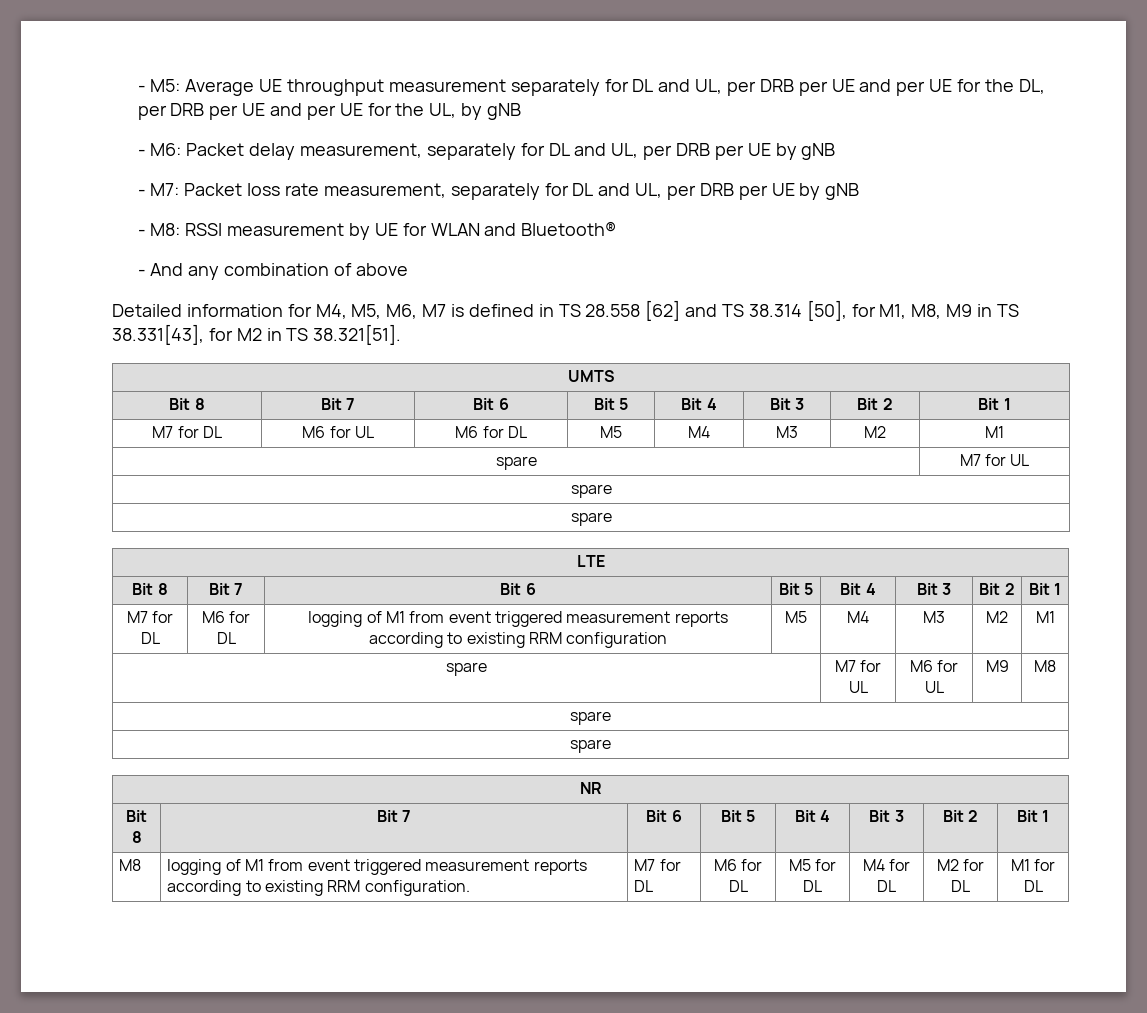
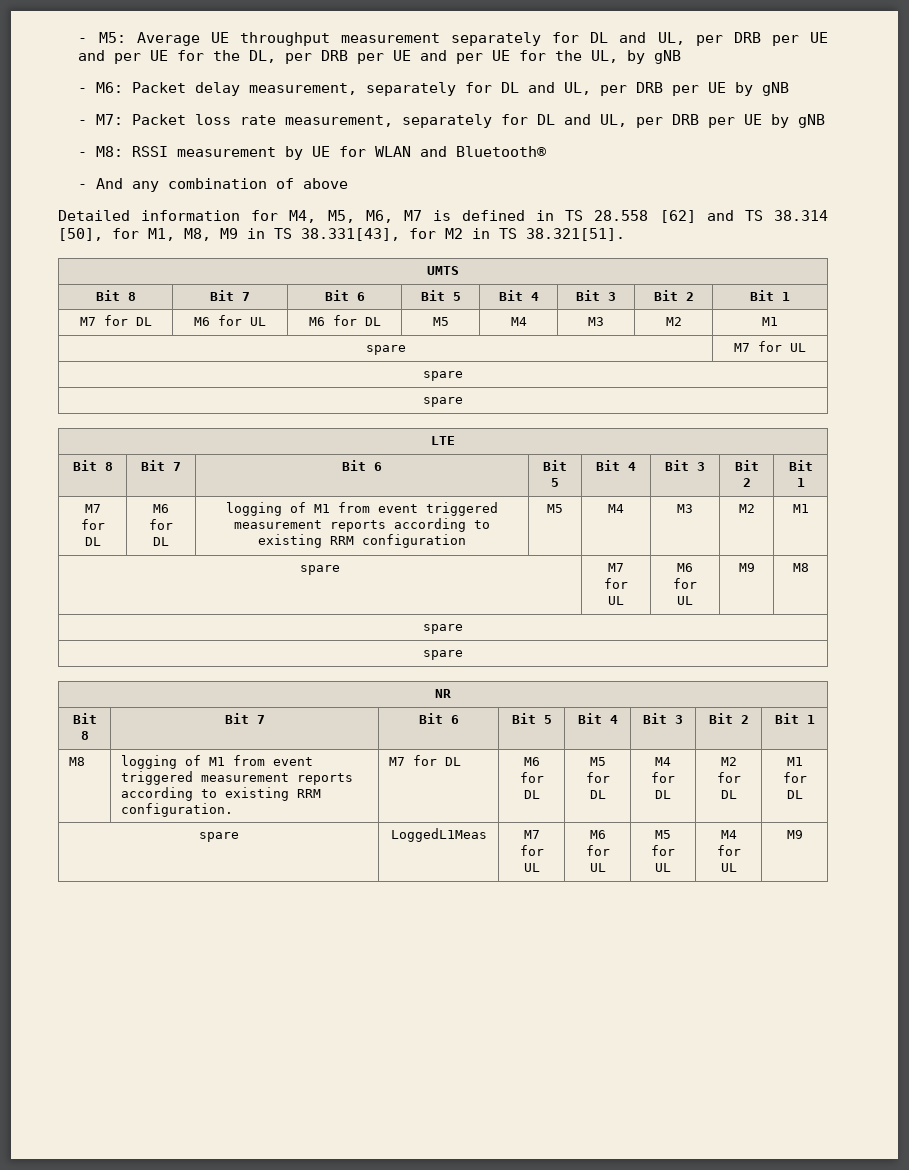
+ spare | LoggedL1Meas | M7 for UL | M6 for UL | M5 for UL | M4 for UL | M9

